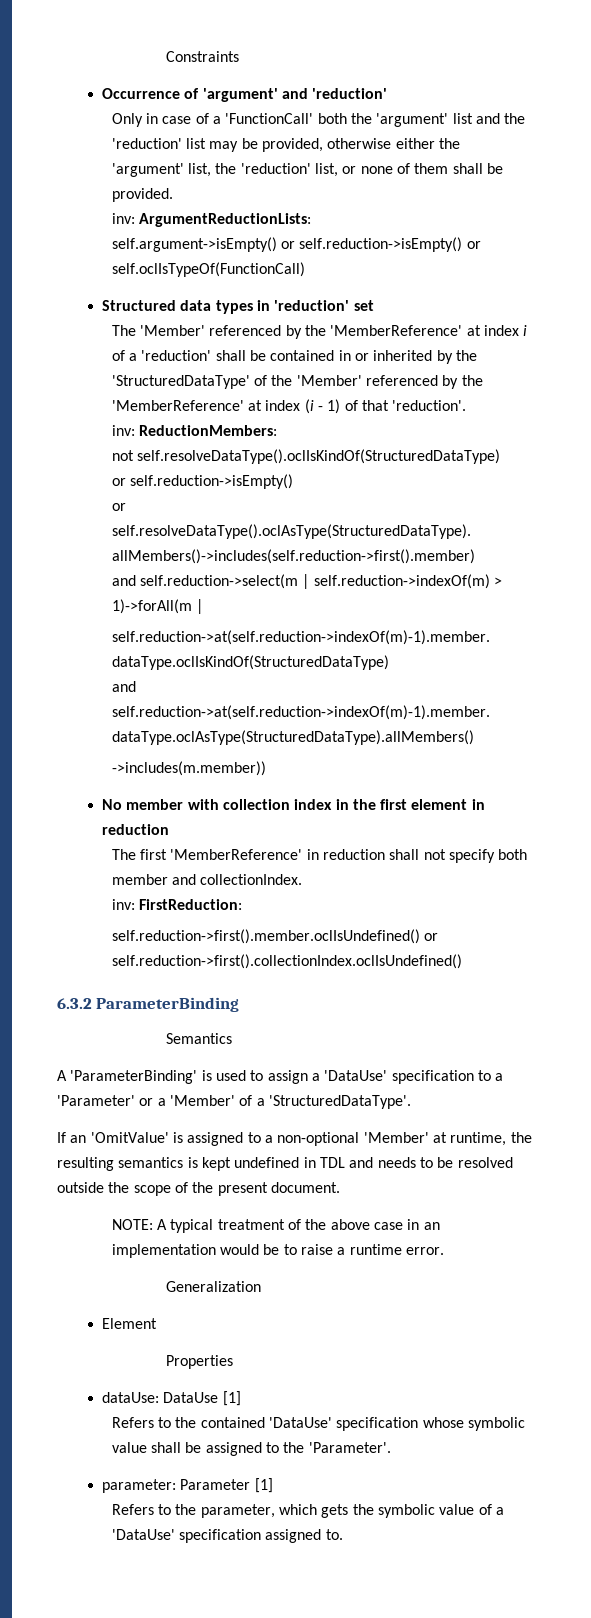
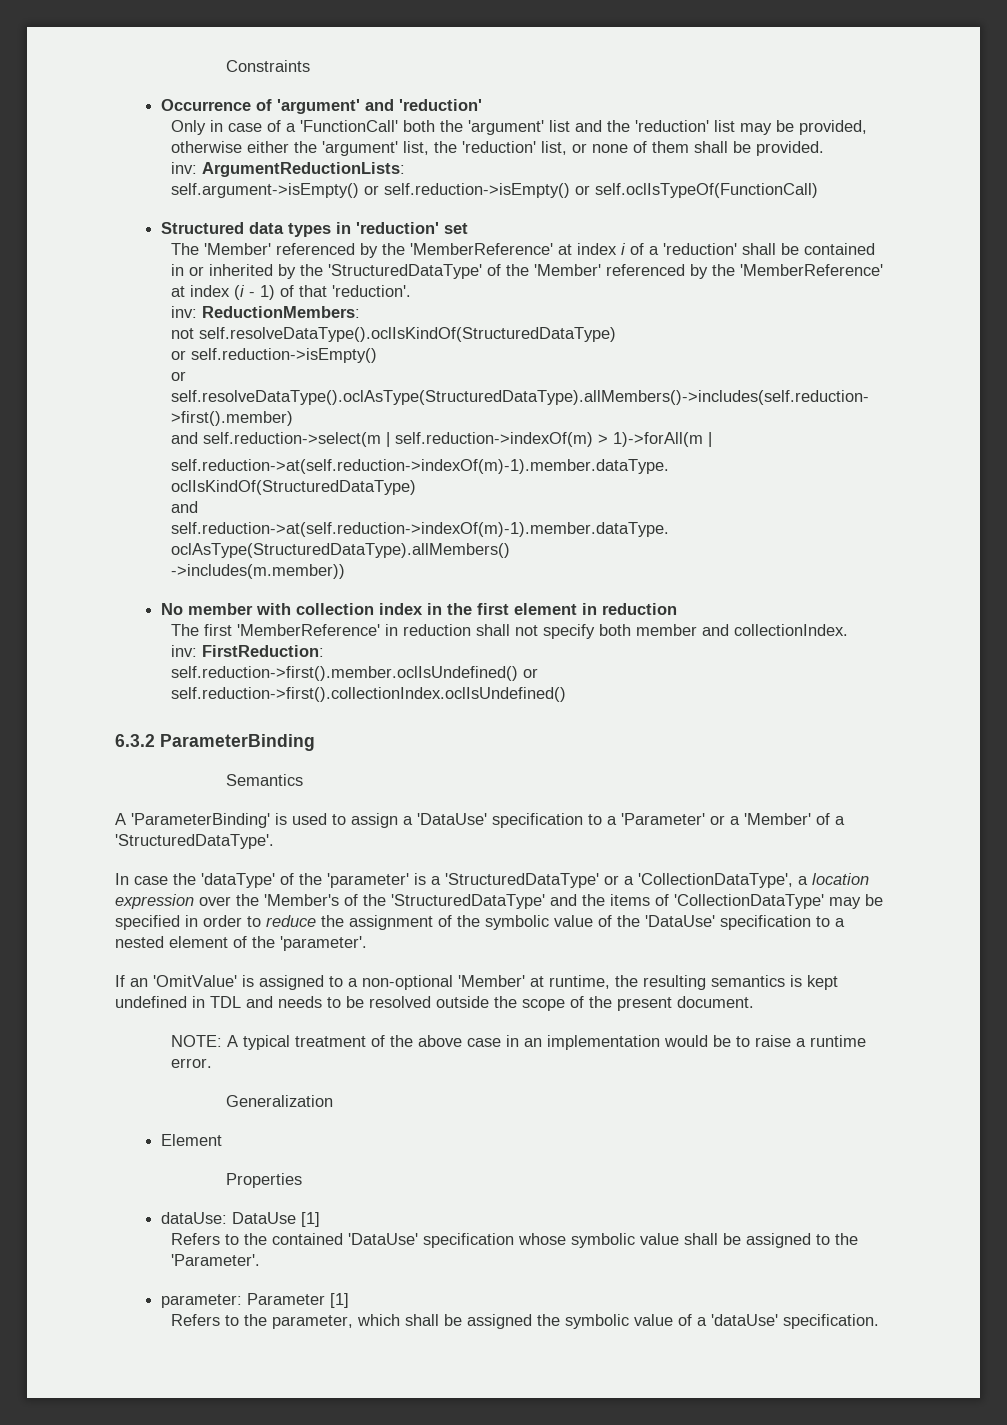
+ In case the 'dataType' of the 'parameter' is a 'StructuredDataType' or a 'CollectionDataType', a location expression over the 'Member's of the 'StructuredDataType' and the items of 'CollectionDataType' may be specified in order to reduce the assignment of the symbolic value of the 'DataUse' specification to a nested element of the 'parameter'.
- Refers to the parameter, which gets the symbolic value of a 'DataUse' specification assigned to.
+ Refers to the parameter, which shall be assigned the symbolic value of a 'dataUse' specification.

